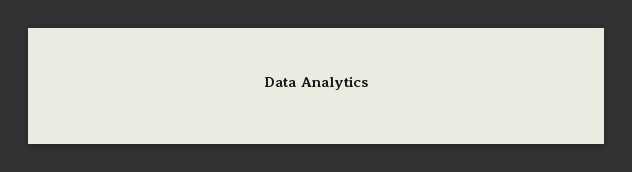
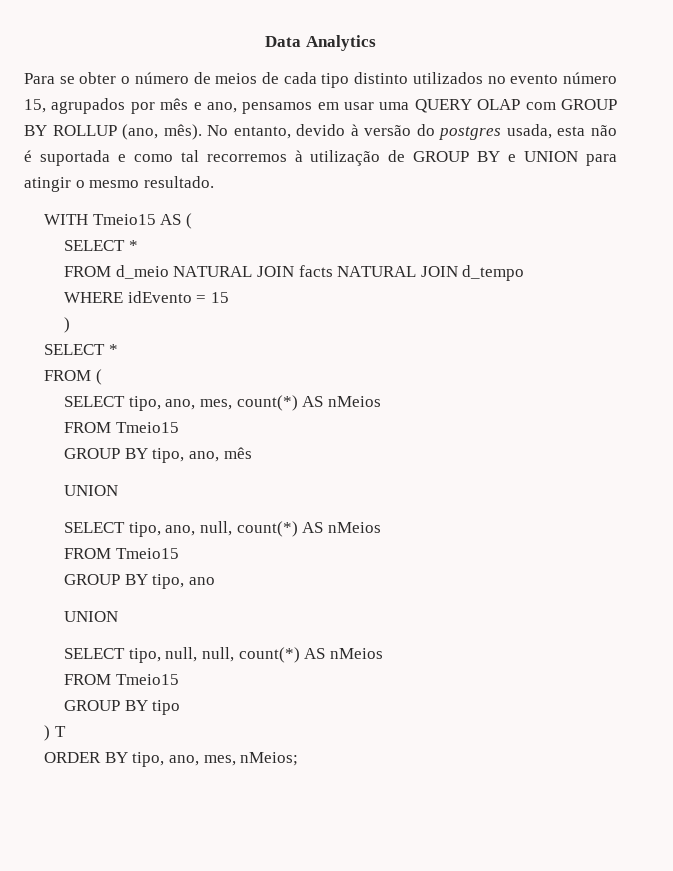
+ Para se obter o número de meios de cada tipo distinto utilizados no evento número 15, agrupados por mês e ano, pensamos em usar uma QUERY OLAP com GROUP BY ROLLUP (ano, mês). No entanto, devido à versão do postgres usada, esta não é suportada e como tal recorremos à utilização de GROUP BY e UNION para atingir o mesmo resultado.
+ WITH Tmeio15 AS (
+ SELECT *
+ FROM d_meio NATURAL JOIN facts NATURAL JOIN d_tempo
+ WHERE idEvento = 15
+ )
+ SELECT *
+ FROM (
+ SELECT tipo, ano, mes, count(*) AS nMeios
+ FROM Tmeio15
+ GROUP BY tipo, ano, mês
+ UNION
+ SELECT tipo, ano, null, count(*) AS nMeios
+ FROM Tmeio15
+ GROUP BY tipo, ano
+ UNION
+ SELECT tipo, null, null, count(*) AS nMeios
+ FROM Tmeio15
+ GROUP BY tipo
+ ) T
+ ORDER BY tipo, ano, mes, nMeios;

